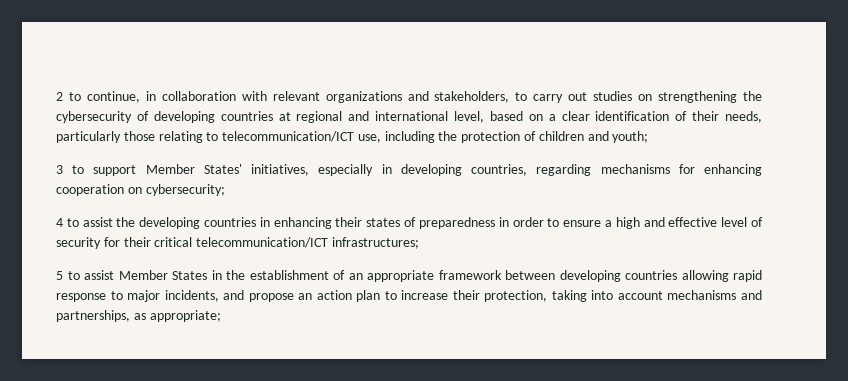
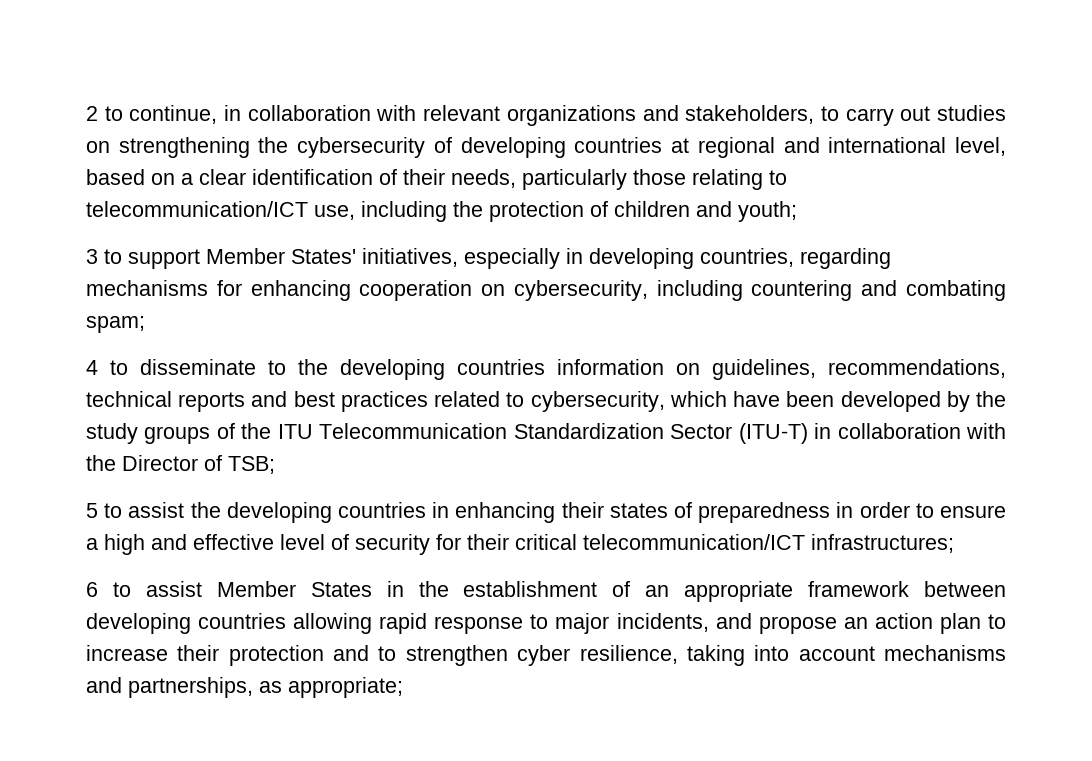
- 3 to support Member States' initiatives, especially in developing countries, regarding mechanisms for enhancing cooperation on cybersecurity;
- 4 to assist the developing countries in enhancing their states of preparedness in order to ensure a high and effective level of security for their critical telecommunication/ICT infrastructures;
+ 3 to support Member States' initiatives, especially in developing countries, regarding mechanisms for enhancing cooperation on cybersecurity, including countering and combating spam;
+ 4 to disseminate to the developing countries information on guidelines, recommendations, technical reports and best practices related to cybersecurity, which have been developed by the study groups of the ITU Telecommunication Standardization Sector (ITU-T) in collaboration with the Director of TSB;
+ 5 to assist the developing countries in enhancing their states of preparedness in order to ensure a high and effective level of security for their critical telecommunication/ICT infrastructures;
- 5 to assist Member States in the establishment of an appropriate framework between developing countries allowing rapid response to major incidents, and propose an action plan to increase their protection, taking into account mechanisms and partnerships, as appropriate;
+ 6 to assist Member States in the establishment of an appropriate framework between developing countries allowing rapid response to major incidents, and propose an action plan to increase their protection and to strengthen cyber resilience, taking into account mechanisms and partnerships, as appropriate;

